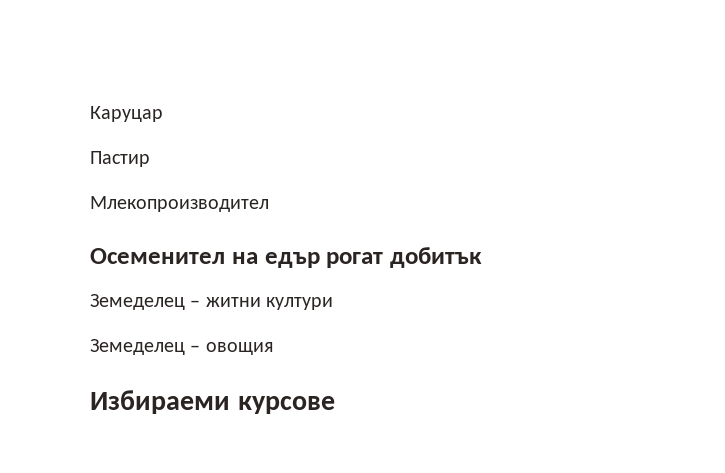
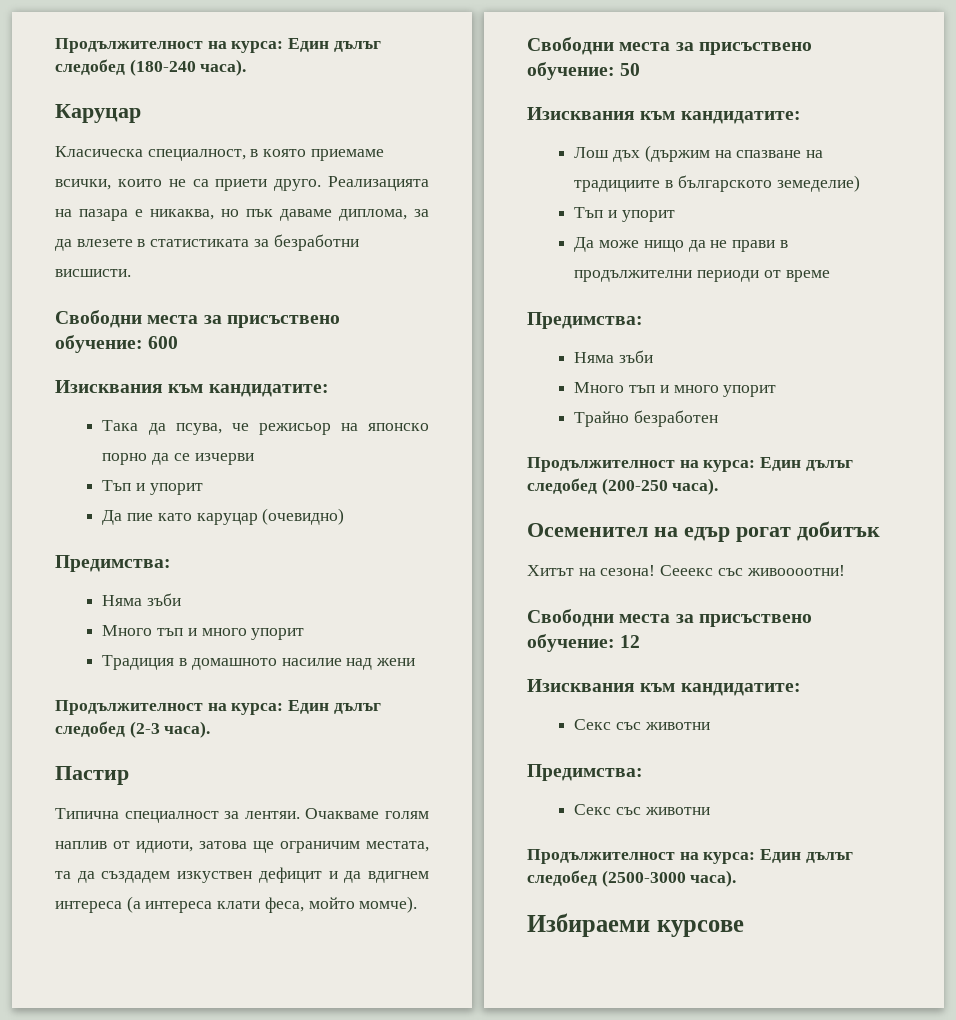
+ Продължителност на курса: Един дълъг следобед (180-240 часа).
  Каруцар
+ Класическа специалност, в която приемаме всички, които не са приети друго. Реализацията на пазара е никаква, но пък даваме диплома, за да влезете в статистиката за безработни висшисти.
+ Свободни места за присъствено обучение: 600
+ Изисквания към кандидатите:
+ Така да псува, че режисьор на японско порно да се изчерви
+ Тъп и упорит
+ Да пие като каруцар (очевидно)
+ Предимства:
+ Няма зъби
+ Много тъп и много упорит
+ Традиция в домашното насилие над жени
+ Продължителност на курса: Един дълъг следобед (2-3 часа).
  Пастир
- Млекопроизводител
+ Типична специалност за лентяи. Очакваме голям наплив от идиоти, затова ще ограничим местата, та да създадем изкуствен дефицит и да вдигнем интереса (а интереса клати феса, мойто момче).
+ Свободни места за присъствено обучение: 50
+ Изисквания към кандидатите:
+ Лош дъх (държим на спазване на традициите в българското земеделие)
+ Тъп и упорит
+ Да може нищо да не прави в продължителни периоди от време
+ Предимства:
+ Няма зъби
+ Много тъп и много упорит
+ Трайно безработен
+ Продължителност на курса: Един дълъг следобед (200-250 часа).
- Земеделец – житни култури
- Земеделец – овощия
+ Хитът на сезона! Сееекс със живоооотни!
+ Свободни места за присъствено обучение: 12
+ Изисквания към кандидатите:
+ Секс със животни
+ Предимства:
+ Секс със животни
+ Продължителност на курса: Един дълъг следобед (2500-3000 часа).

